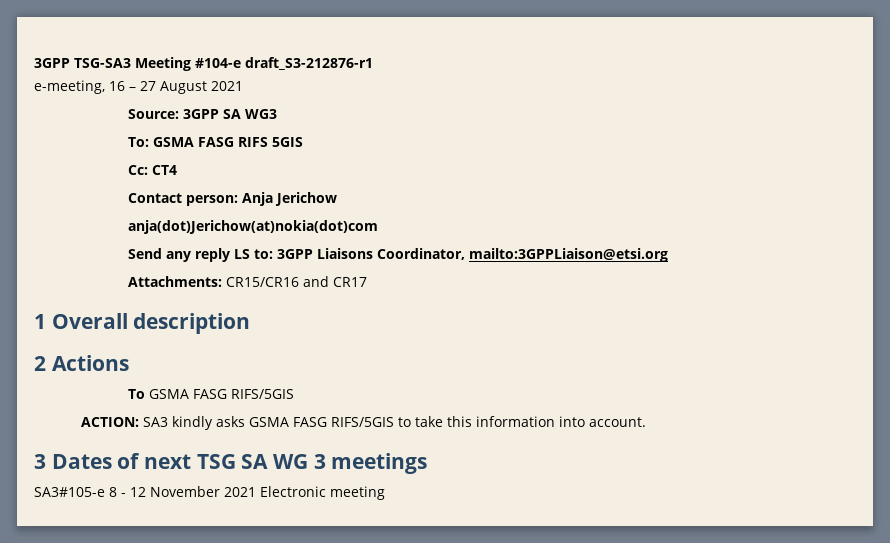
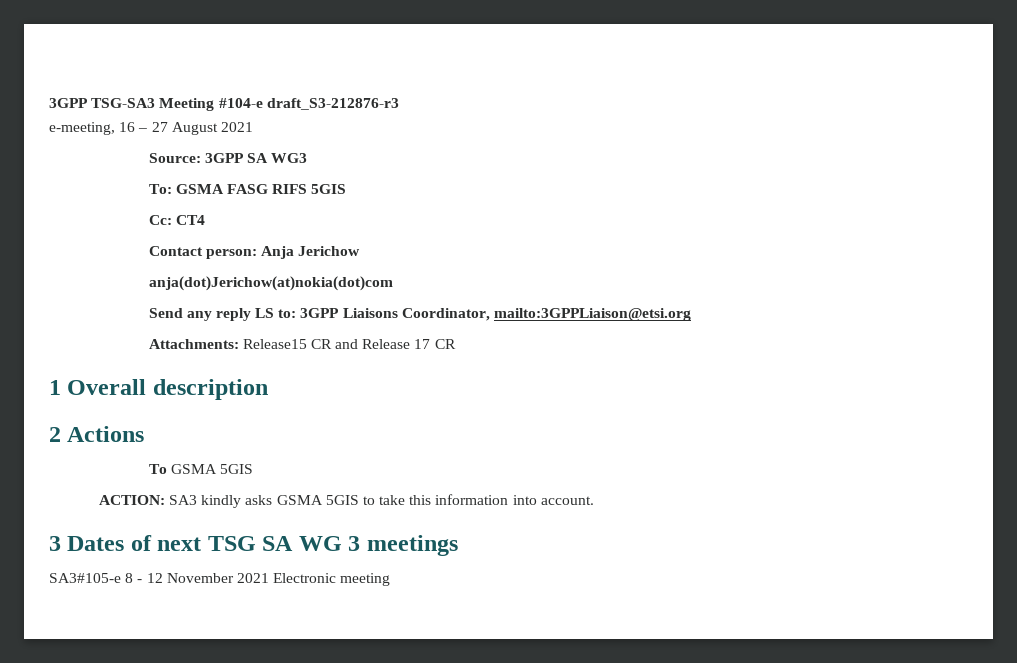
- 3GPP TSG-SA3 Meeting #104-e draft_S3-212876-r1
+ 3GPP TSG-SA3 Meeting #104-e draft_S3-212876-r3
- Attachments: CR15/CR16 and CR17
+ Attachments: Release15 CR and Release 17 CR
- To GSMA FASG RIFS/5GIS
+ To GSMA 5GIS
- ACTION: SA3 kindly asks GSMA FASG RIFS/5GIS to take this information into account.
+ ACTION: SA3 kindly asks GSMA 5GIS to take this information into account.

